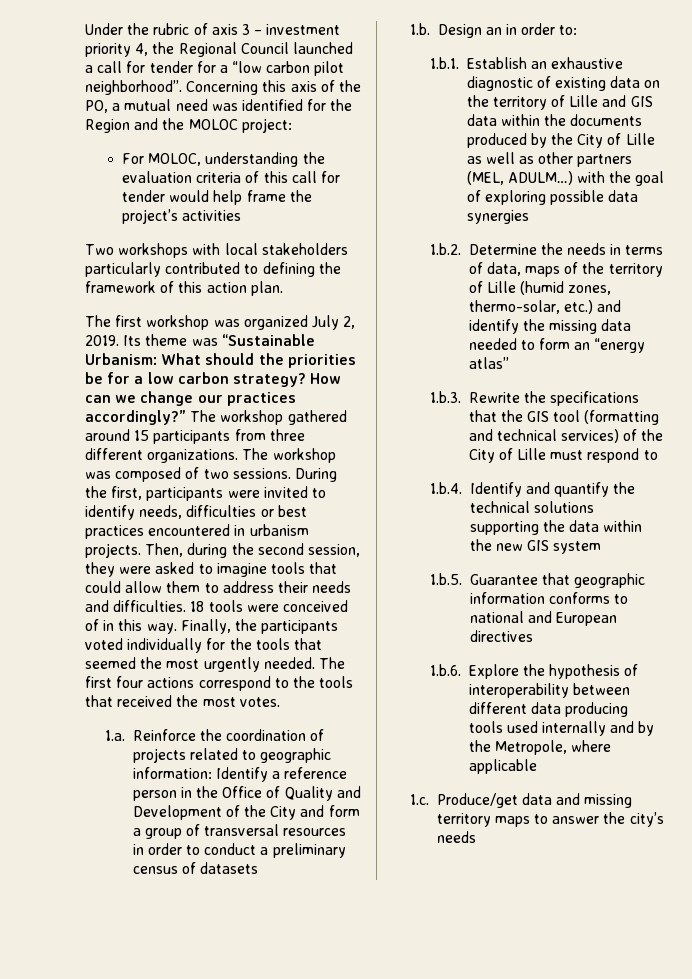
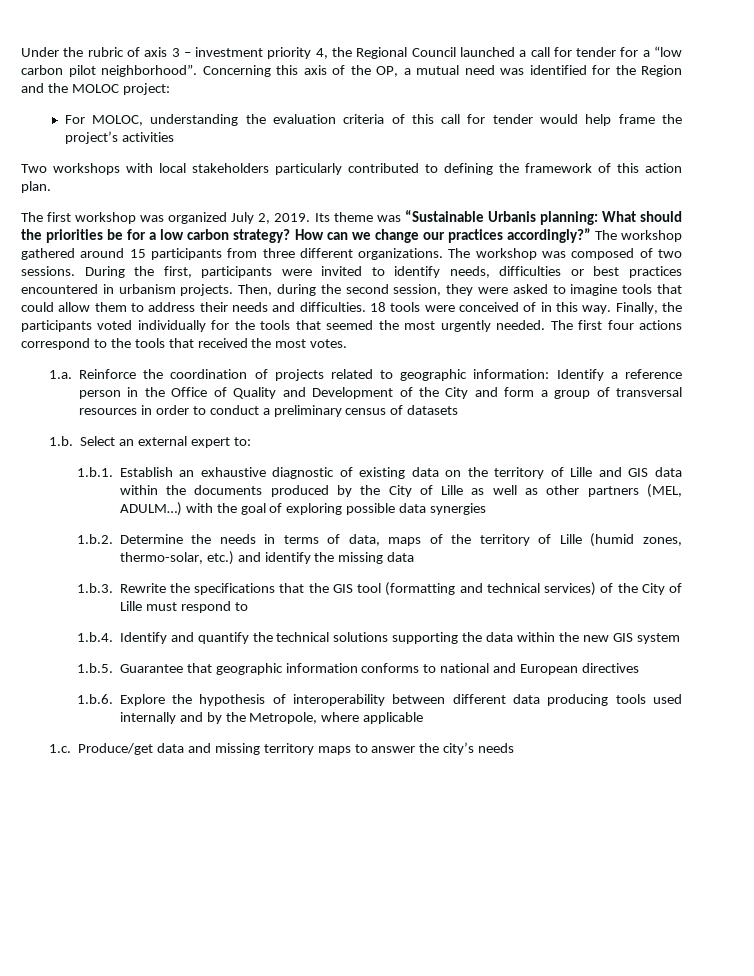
- Concerning this axis of the PO, a mutual need was identified for the Region and the MOLOC project:
+ Concerning this axis of the OP, a mutual need was identified for the Region and the MOLOC project:
- Its theme was “Sustainable Urbanism: What should the priorities be for a low carbon strategy?
+ Its theme was “Sustainable Urbanis planning: What should the priorities be for a low carbon strategy?
- 1.b. Design an in order to:
+ 1.b. Select an external expert to:
- 1.b.2. Determine the needs in terms of data, maps of the territory of Lille (humid zones, thermo-solar, etc.) and identify the missing data needed to form an “energy atlas”
+ 1.b.2. Determine the needs in terms of data, maps of the territory of Lille (humid zones, thermo-solar, etc.) and identify the missing data

